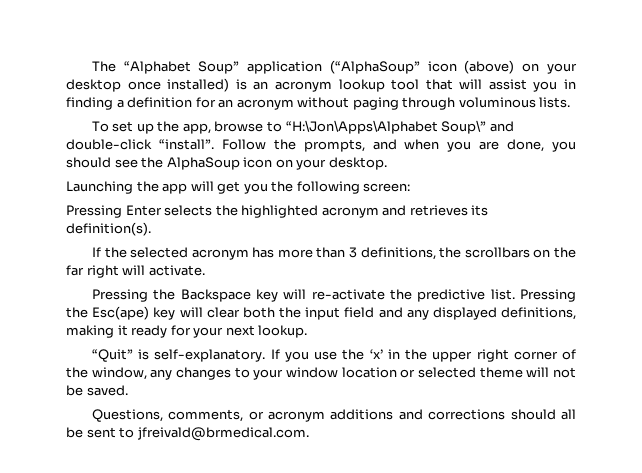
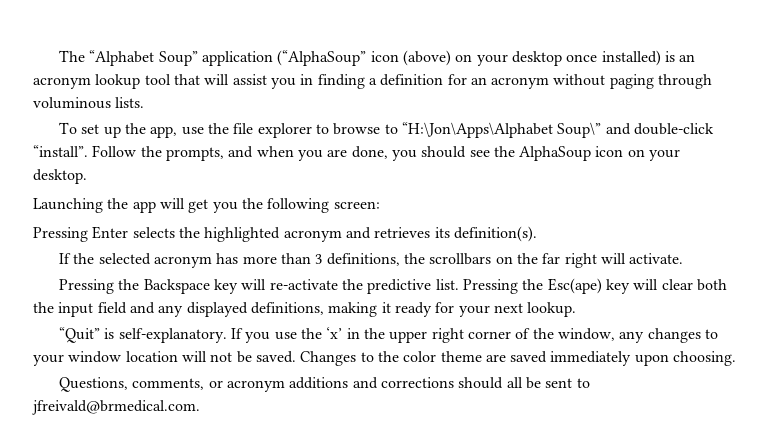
- To set up the app, browse to “H:\Jon\Apps\Alphabet Soup\” and double-click “install”.
+ To set up the app, use the file explorer to browse to “H:\Jon\Apps\Alphabet Soup\” and double-click “install”.
- If you use the ‘x’ in the upper right corner of the window, any changes to your window location or selected theme will not be saved.
+ If you use the ‘x’ in the upper right corner of the window, any changes to your window location will not be saved. Changes to the color theme are saved immediately upon choosing.

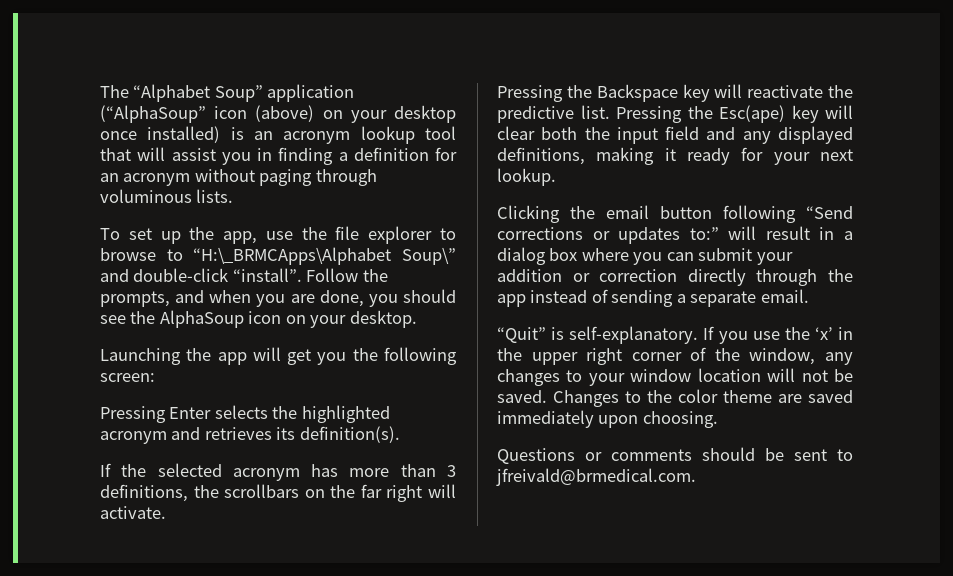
- To set up the app, use the file explorer to browse to “H:\Jon\Apps\Alphabet Soup\” and double-click “install”.
+ To set up the app, use the file explorer to browse to “H:\_BRMCApps\Alphabet Soup\” and double-click “install”.
- Pressing the Backspace key will re-activate the predictive list.
+ Pressing the Backspace key will reactivate the predictive list.
+ Clicking the email button following “Send corrections or updates to:” will result in a dialog box where you can submit your addition or correction directly through the app instead of sending a separate email.
- Questions, comments, or acronym additions and corrections should all be sent to jfreivald@brmedical.com.
+ Questions or comments should be sent to jfreivald@brmedical.com.

